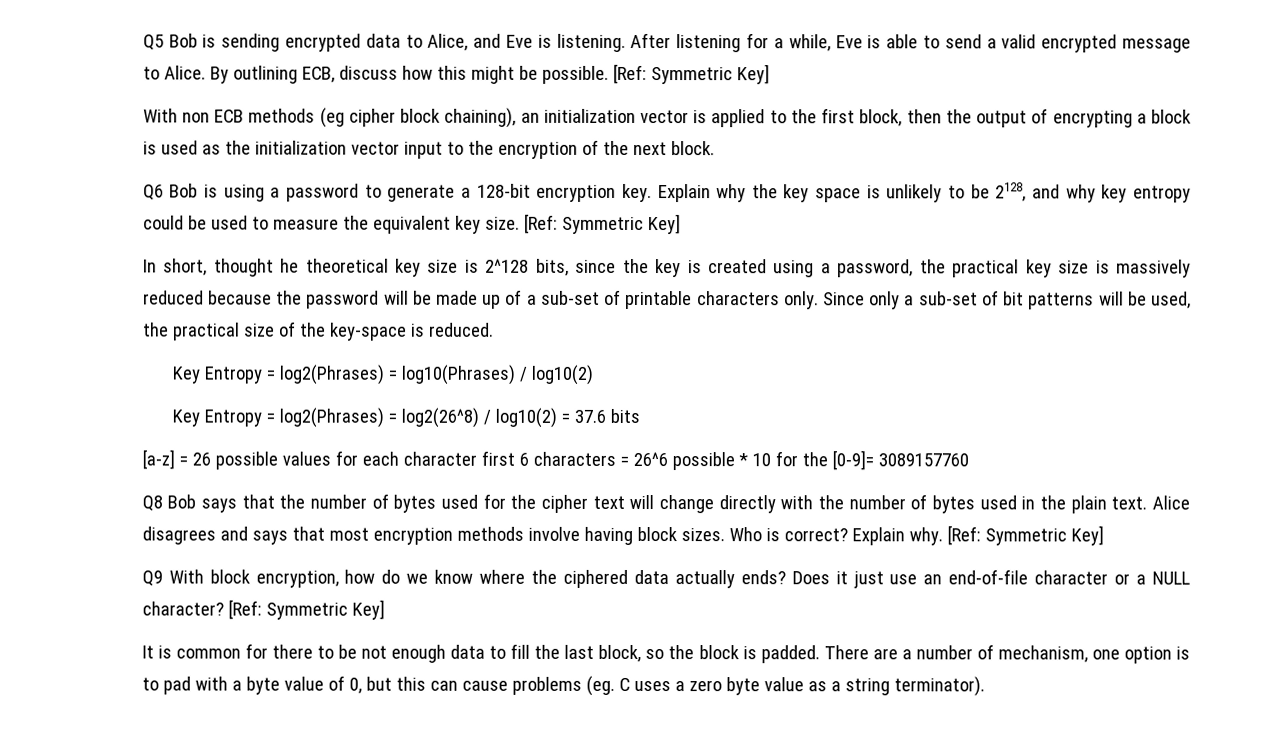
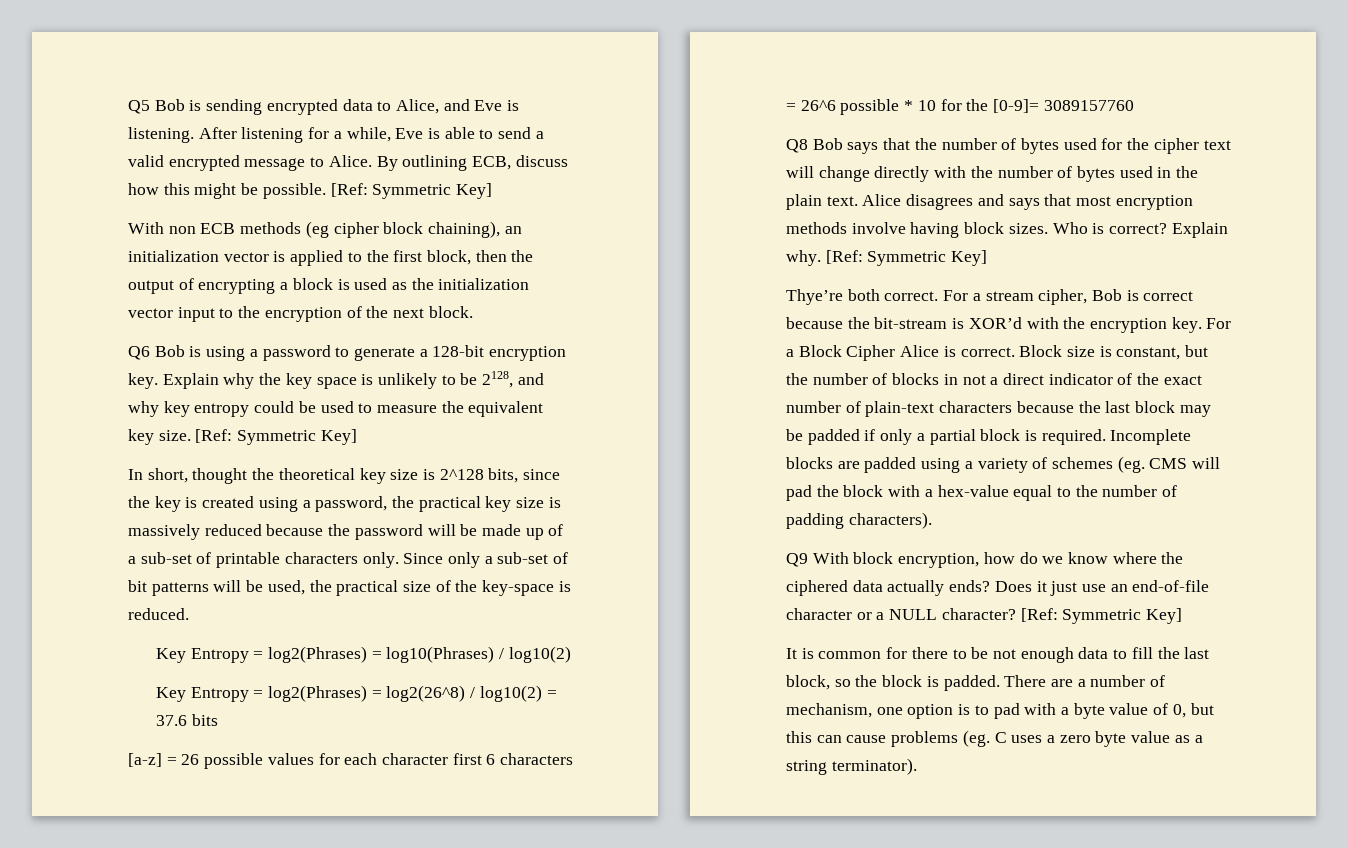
- In short, thought he theoretical key size is 2^128 bits, since the key is created using a password, the practical key size is massively reduced because the password will be made up of a sub-set of printable characters only.
+ In short, thought the theoretical key size is 2^128 bits, since the key is created using a password, the practical key size is massively reduced because the password will be made up of a sub-set of printable characters only.
+ Thye’re both correct. For a stream cipher, Bob is correct because the bit-stream is XOR’d with the encryption key. For a Block Cipher Alice is correct. Block size is constant, but the number of blocks in not a direct indicator of the exact number of plain-text characters because the last block may be padded if only a partial block is required. Incomplete blocks are padded using a variety of schemes (eg. CMS will pad the block with a hex-value equal to the number of padding characters).

